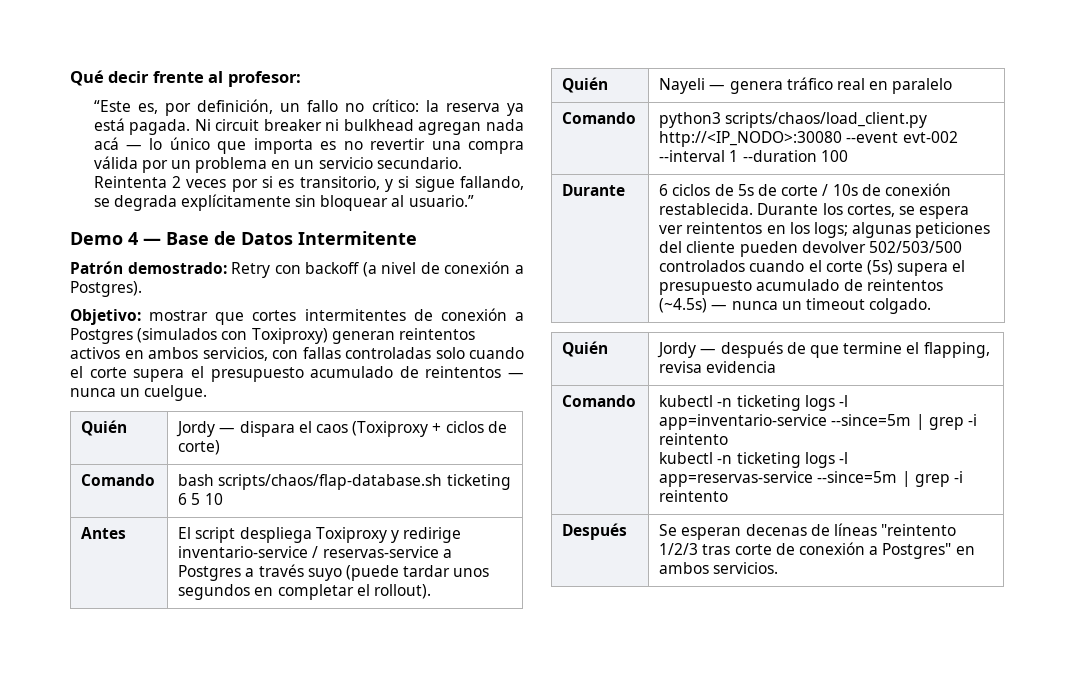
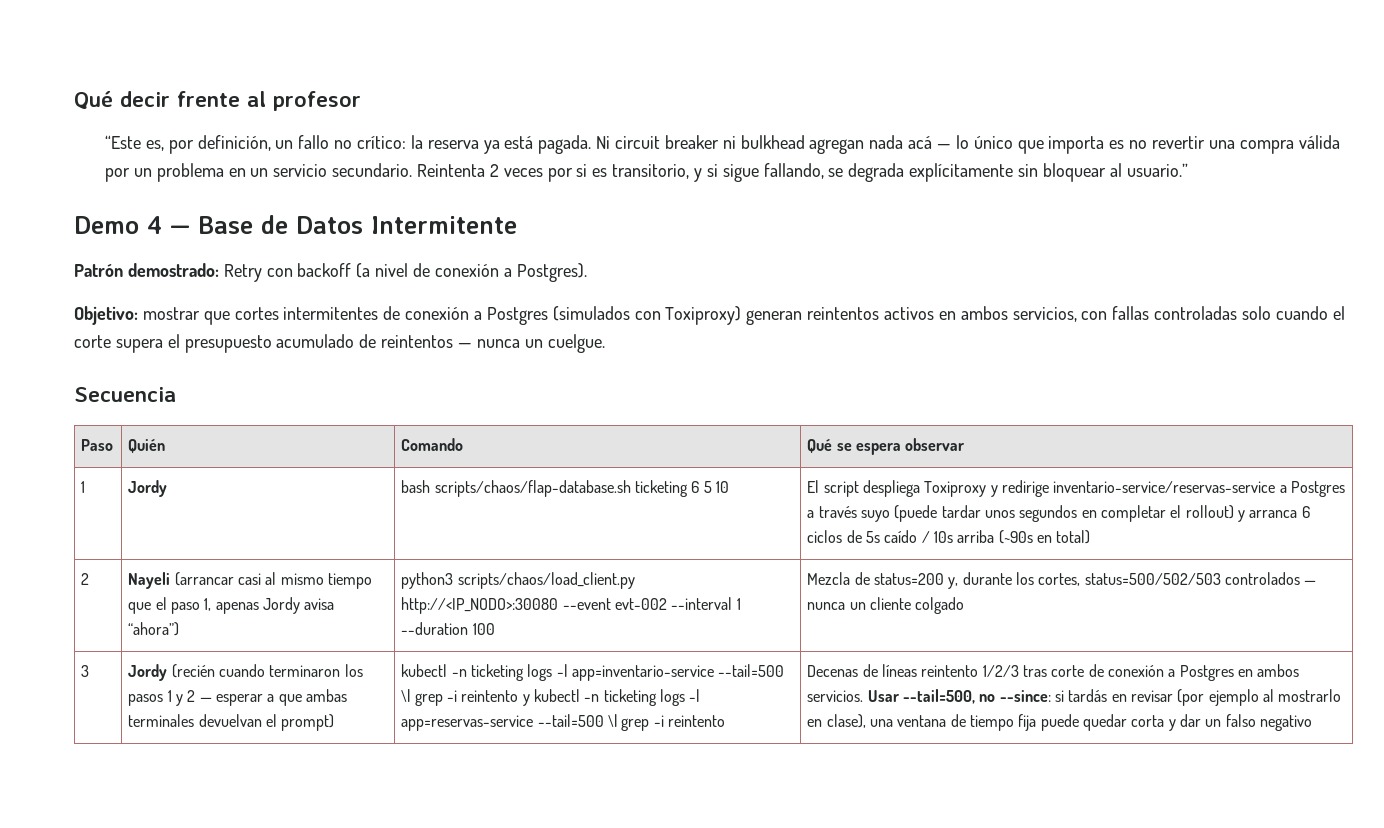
- Qué decir frente al profesor:
+ Qué decir frente al profesor
- Quién | Jordy — dispara el caos (Toxiproxy + ciclos de corte)
- Comando | bash scripts/chaos/flap-database.sh ticketing 6 5 10
+ Secuencia
+ Paso | Quién | Comando | Qué se espera observar
+ 1 | Jordy | bash scripts/chaos/flap-database.sh ticketing 6 5 10
- Antes | El script despliega Toxiproxy y redirige inventario-service / reservas-service a Postgres a través suyo (puede tardar unos segundos en completar el rollout).
- Quién | Nayeli — genera tráfico real en paralelo
- Comando | python3 scripts/chaos/load_client.py http://<IP_NODO>:30080 --event evt-002 --interval 1 --duration 100
- Durante | 6 ciclos de 5s de corte / 10s de conexión restablecida. Durante los cortes, se espera ver reintentos en los logs; algunas peticiones del cliente pueden devolver 502/503/500 controlados cuando el corte (5s) supera el presupuesto acumulado de reintentos (~4.5s) — nunca un timeout colgado.
- Quién | Jordy — después de que termine el flapping, revisa evidencia
- Comando | kubectl -n ticketing logs -l app=inventario-service --since=5m | grep -i reintento
- kubectl -n ticketing logs -l app=reservas-service --since=5m | grep -i reintento
- Después | Se esperan decenas de líneas "reintento 1/2/3 tras corte de conexión a Postgres" en ambos servicios.
+ El script despliega Toxiproxy y redirige inventario-service/reservas-service a Postgres a través suyo (puede tardar unos segundos en completar el rollout) y arranca 6 ciclos de 5s caído / 10s arriba (~90s en total)
+ 2 | Nayeli (arrancar casi al mismo tiempo que el paso 1, apenas Jordy avisa “ahora”) | python3 scripts/chaos/load_client.py http://<IP_NODO>:30080 --event evt-002 --interval 1 --duration 100 | Mezcla de status=200 y, durante los cortes, status=500/502/503 controlados — nunca un cliente colgado
+ 3 | Jordy (recién cuando terminaron los pasos 1 y 2 — esperar a que ambas terminales devuelvan el prompt) | kubectl -n ticketing logs -l app=inventario-service --tail=500 \| grep -i reintento y kubectl -n ticketing logs -l app=reservas-service --tail=500 \| grep -i reintento | Decenas de líneas reintento 1/2/3 tras corte de conexión a Postgres en ambos servicios.
+ Usar --tail=500, no --since: si tardás en revisar (por ejemplo al mostrarlo en clase), una ventana de tiempo fija puede quedar corta y dar un falso negativo

